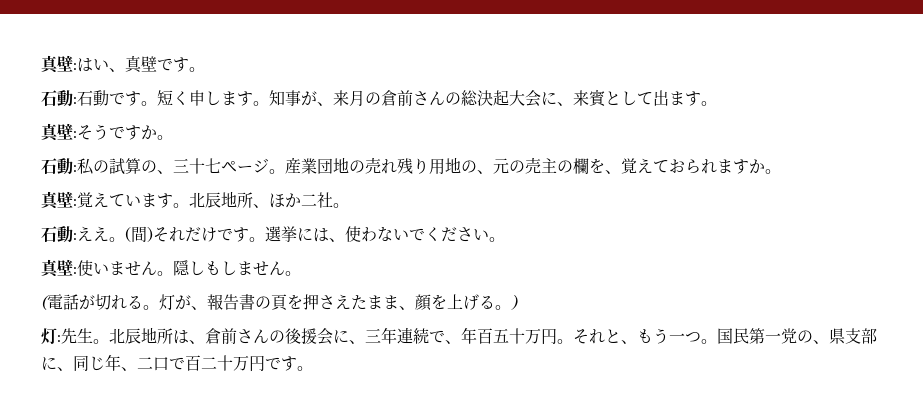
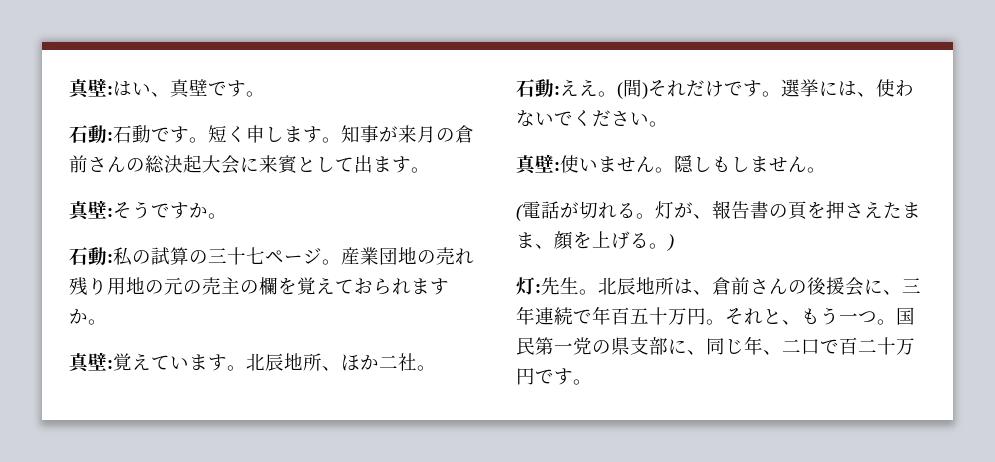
- 知事が、来月の倉前さんの総決起大会に、来賓として出ます。
+ 知事が来月の倉前さんの総決起大会に来賓として出ます。
- 石動:私の試算の、三十七ページ。
+ 石動:私の試算の三十七ページ。
- 産業団地の売れ残り用地の、元の売主の欄を、覚えておられますか。
+ 産業団地の売れ残り用地の元の売主の欄を覚えておられますか。
- 北辰地所は、倉前さんの後援会に、三年連続で、年百五十万円。
+ 北辰地所は、倉前さんの後援会に、三年連続で年百五十万円。
- 国民第一党の、県支部に、同じ年、二口で百二十万円です。
+ 国民第一党の県支部に、同じ年、二口で百二十万円です。

